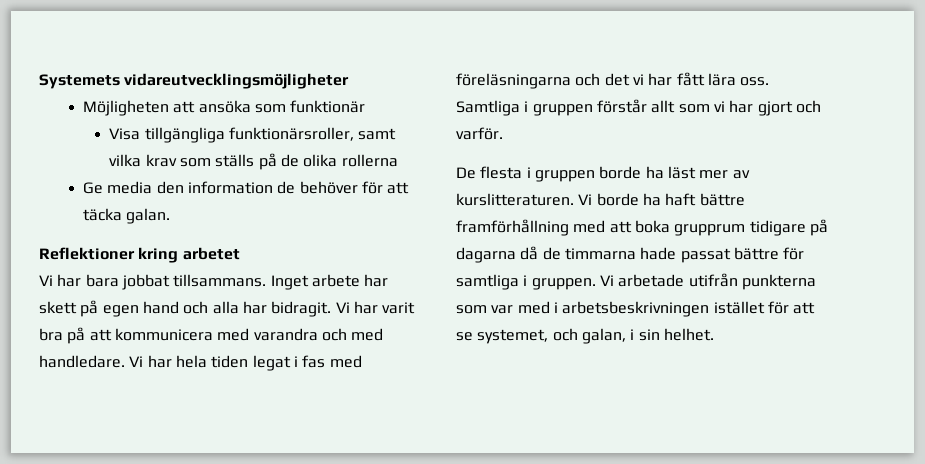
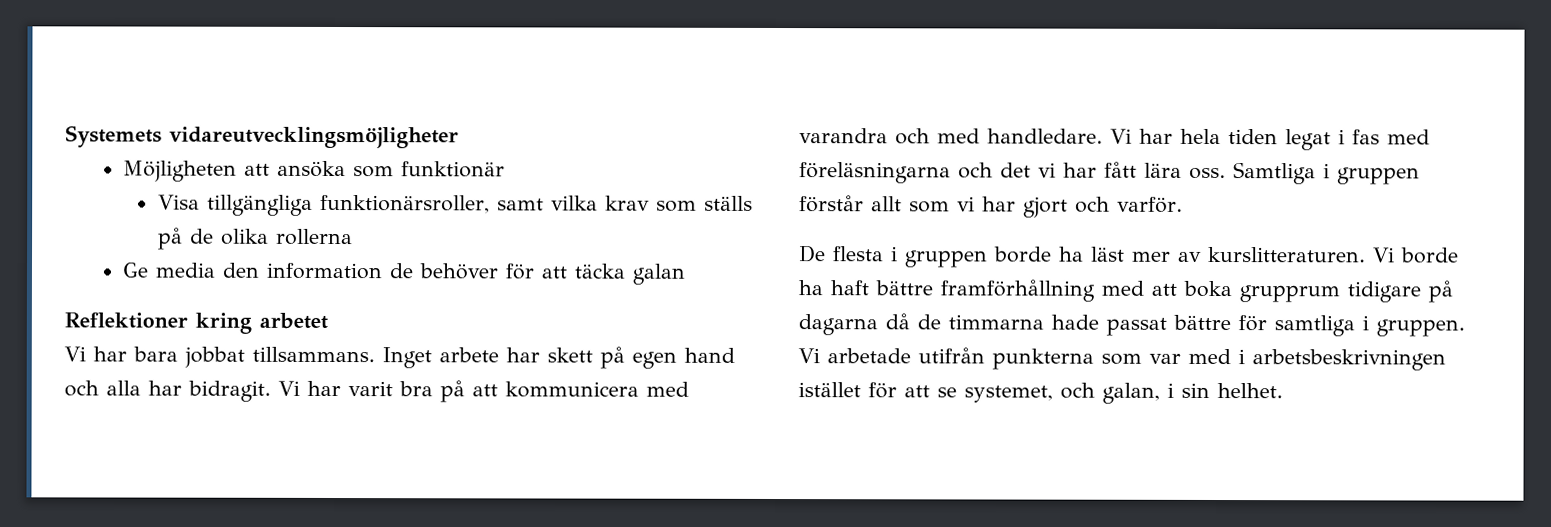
- Ge media den information de behöver för att täcka galan.
+ Ge media den information de behöver för att täcka galan

